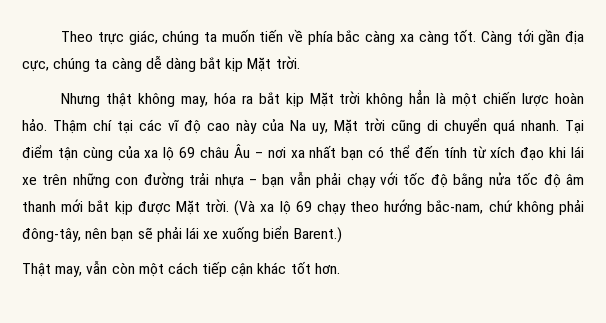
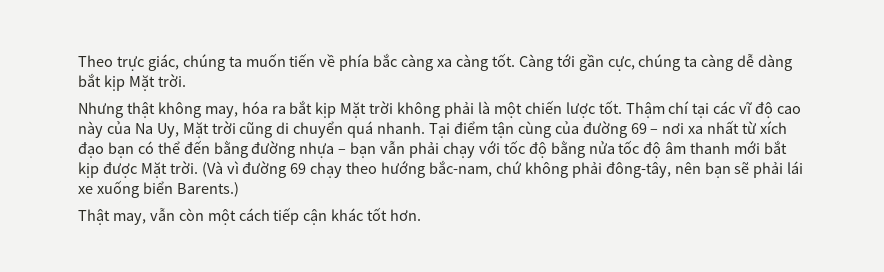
- Càng tới gần địa cực, chúng ta càng dễ dàng bắt kịp Mặt trời.
+ Càng tới gần cực, chúng ta càng dễ dàng bắt kịp Mặt trời.
- Nhưng thật không may, hóa ra bắt kịp Mặt trời không hẳn là một chiến lược hoàn hảo.
+ Nhưng thật không may, hóa ra bắt kịp Mặt trời không phải là một chiến lược tốt.
- Thậm chí tại các vĩ độ cao này của Na uy, Mặt trời cũng di chuyển quá nhanh.
+ Thậm chí tại các vĩ độ cao này của Na Uy, Mặt trời cũng di chuyển quá nhanh.
- Tại điểm tận cùng của xa lộ 69 châu Âu – nơi xa nhất bạn có thể đến tính từ xích đạo khi lái xe trên những con đường trải nhựa – bạn vẫn phải chạy với tốc độ bằng nửa tốc độ âm thanh mới bắt kịp được Mặt trời.
+ Tại điểm tận cùng của đường 69 – nơi xa nhất từ xích đạo bạn có thể đến bằng đường nhựa – bạn vẫn phải chạy với tốc độ bằng nửa tốc độ âm thanh mới bắt kịp được Mặt trời.
- (Và xa lộ 69 chạy theo hướng bắc-nam, chứ không phải đông-tây, nên bạn sẽ phải lái xe xuống biển Barent.)
+ (Và vì đường 69 chạy theo hướng bắc-nam, chứ không phải đông-tây, nên bạn sẽ phải lái xe xuống biển Barents.)

